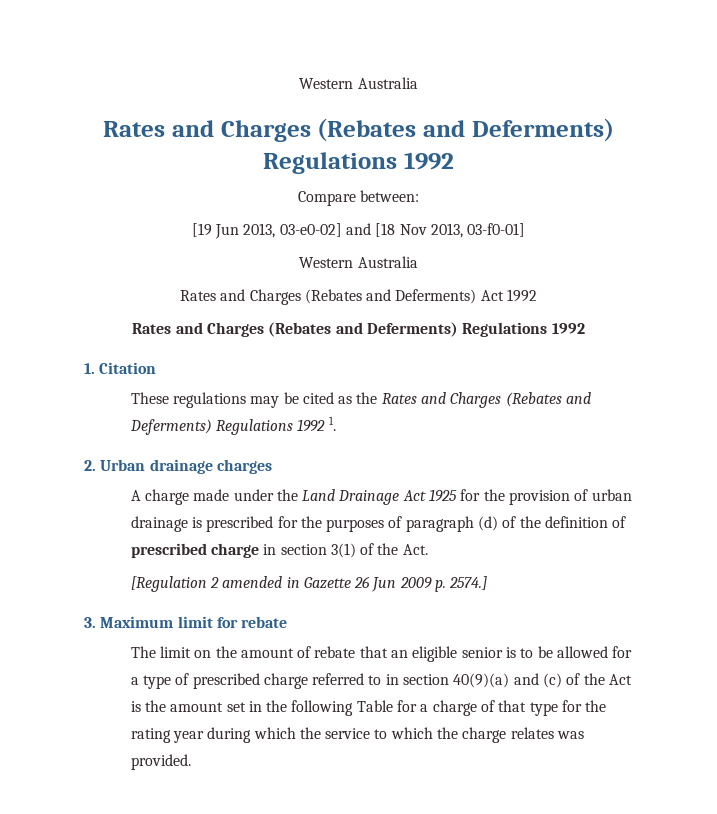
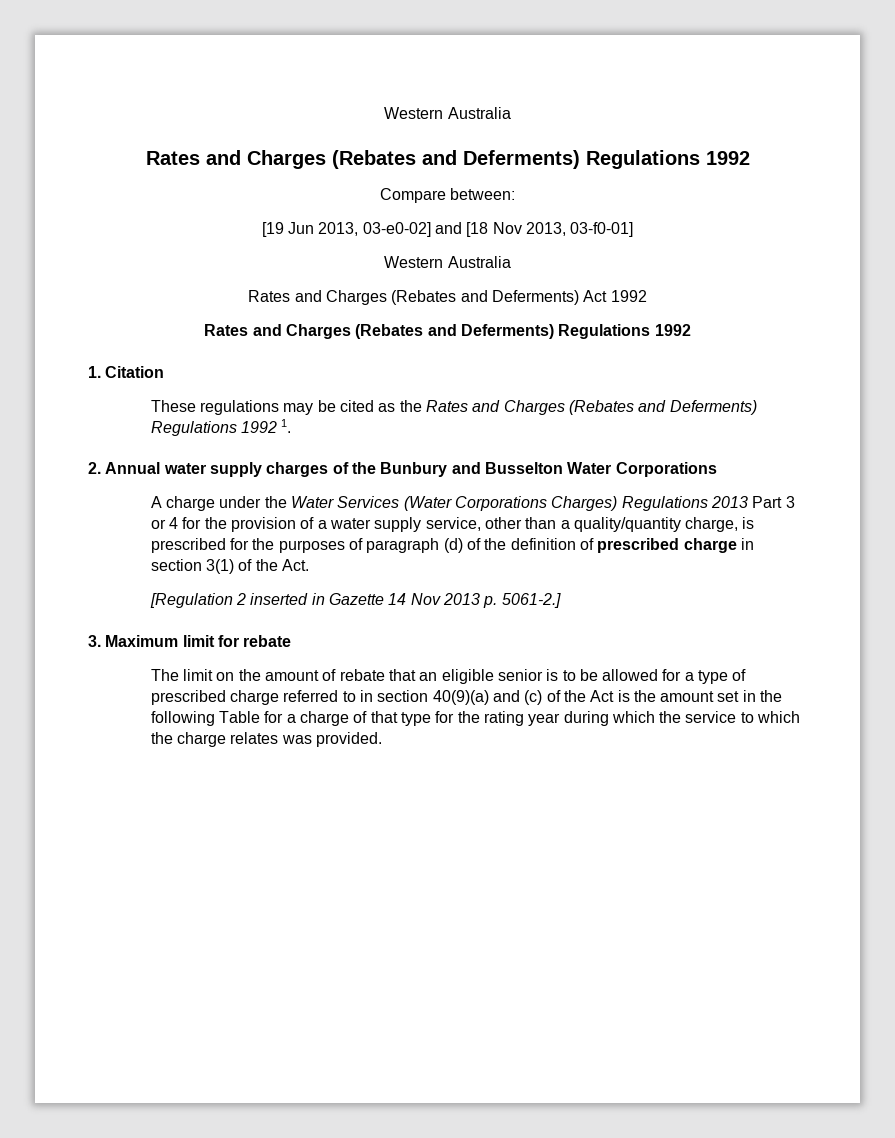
- 2. Urban drainage charges
+ 2. Annual water supply charges of the Bunbury and Busselton Water Corporations
- A charge made under the Land Drainage Act 1925 for the provision of urban drainage is prescribed for the purposes of paragraph (d) of the definition of prescribed charge in section 3(1) of the Act.
+ A charge under the Water Services (Water Corporations Charges) Regulations 2013 Part 3 or 4 for the provision of a water supply service, other than a quality/quantity charge, is prescribed for the purposes of paragraph (d) of the definition of prescribed charge in section 3(1) of the Act.
- [Regulation 2 amended in Gazette 26 Jun 2009 p. 2574.]
+ [Regulation 2 inserted in Gazette 14 Nov 2013 p. 5061-2.]

